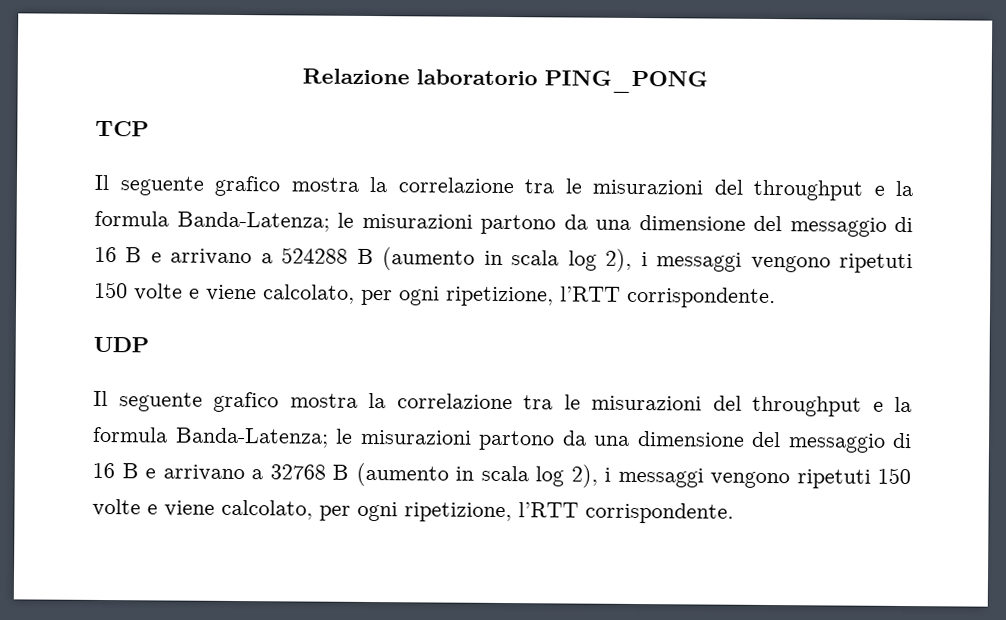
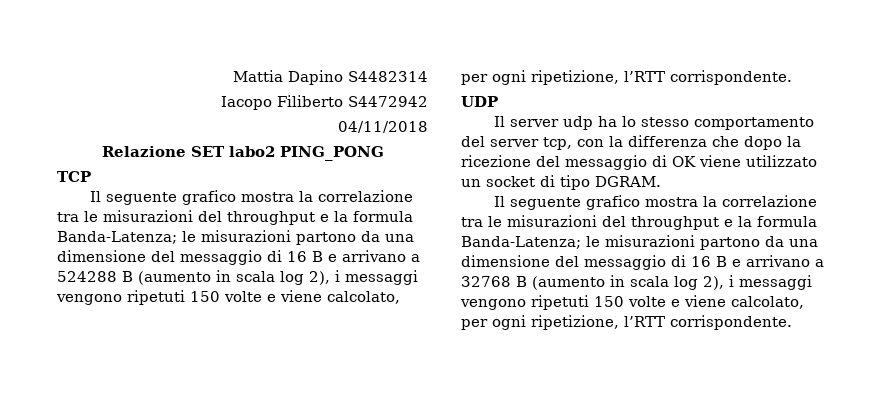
- Relazione laboratorio PING_PONG
+ Mattia Dapino S4482314
+ Iacopo Filiberto S4472942
+ 04/11/2018
+ Relazione SET labo2 PING_PONG
+ Il server udp ha lo stesso comportamento del server tcp, con la differenza che dopo la ricezione del messaggio di OK viene utilizzato un socket di tipo DGRAM.

